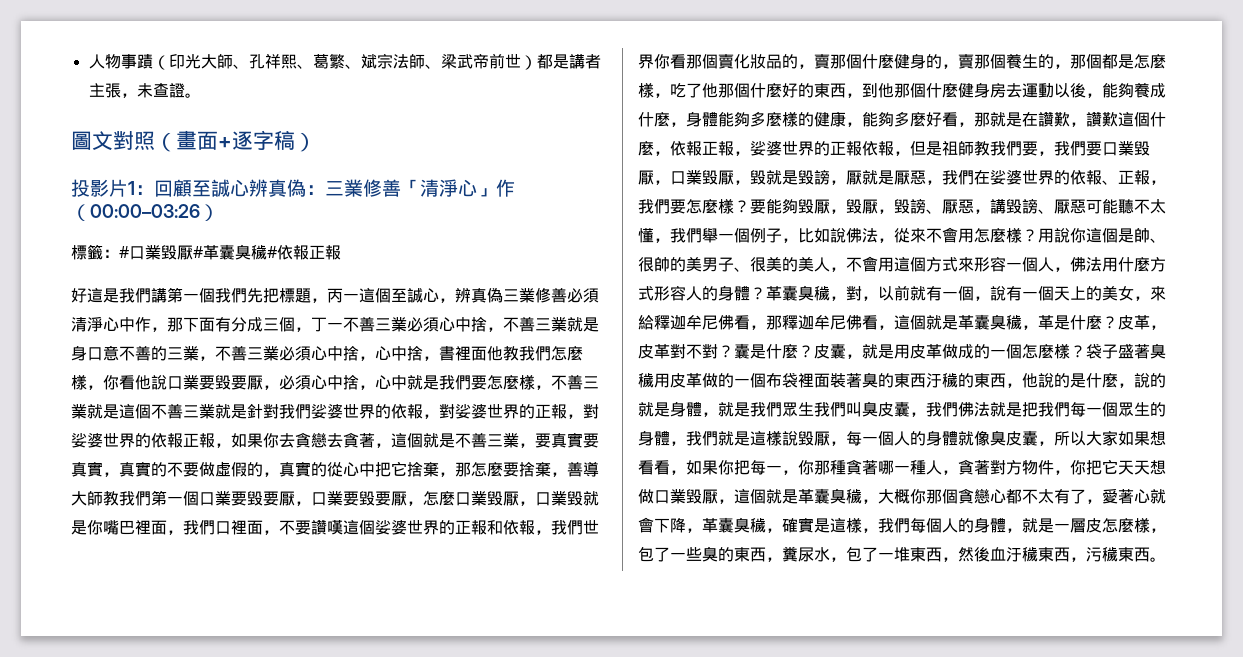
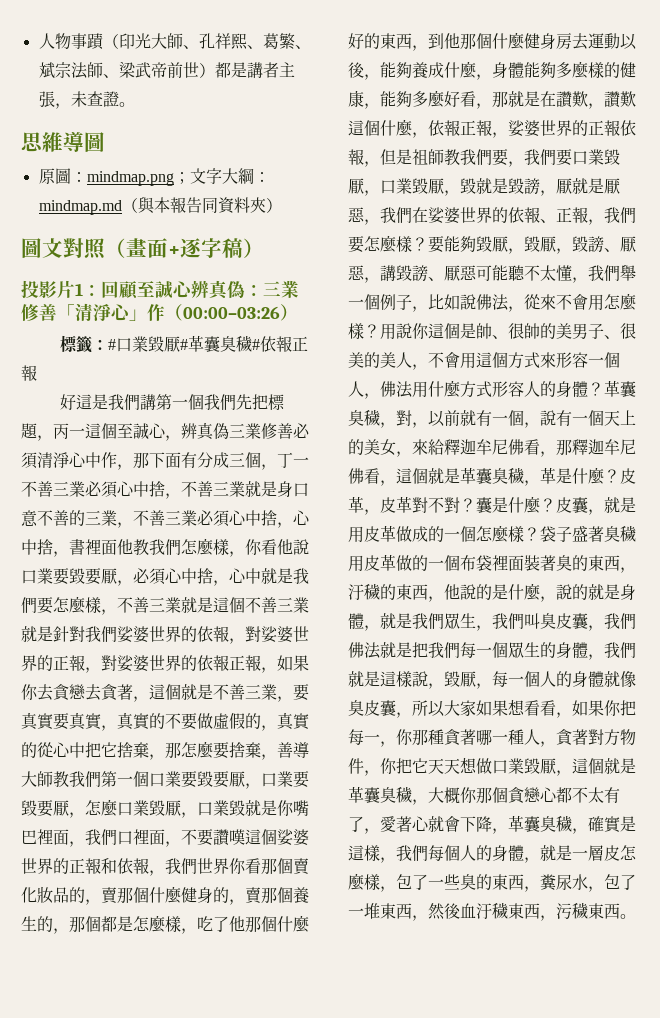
+ 思維導圖
+ 原圖：mindmap.png；文字大綱：mindmap.md（與本報告同資料夾）
- 袋子盛著臭穢用皮革做的一個布袋裡面裝著臭的東西汙穢的東西，他說的是什麼，說的就是身體，就是我們眾生我們叫臭皮囊，我們佛法就是把我們每一個眾生的身體，我們就是這樣說毀厭，每一個人的身體就像臭皮囊，所以大家如果想看看，如果你把每一，你那種貪著哪一種人，貪著對方物件，你把它天天想做口業毀厭，這個就是革囊臭穢，大概你那個貪戀心都不太有了，愛著心就會下降，革囊臭穢，確實是這樣，我們每個人的身體，就是一層皮怎麼樣，包了一些臭的東西，糞尿水，包了一堆東西，然後血汙穢東西，污穢東西。
+ 袋子盛著臭穢用皮革做的一個布袋裡面裝著臭的東西，汙穢的東西，他說的是什麼，說的就是身體，就是我們眾生，我們叫臭皮囊，我們佛法就是把我們每一個眾生的身體，我們就是這樣說，毀厭，每一個人的身體就像臭皮囊，所以大家如果想看看，如果你把每一，你那種貪著哪一種人，貪著對方物件，你把它天天想做口業毀厭，這個就是革囊臭穢，大概你那個貪戀心都不太有了，愛著心就會下降，革囊臭穢，確實是這樣，我們每個人的身體，就是一層皮怎麼樣，包了一些臭的東西，糞尿水，包了一堆東西，然後血汙穢東西，污穢東西。

